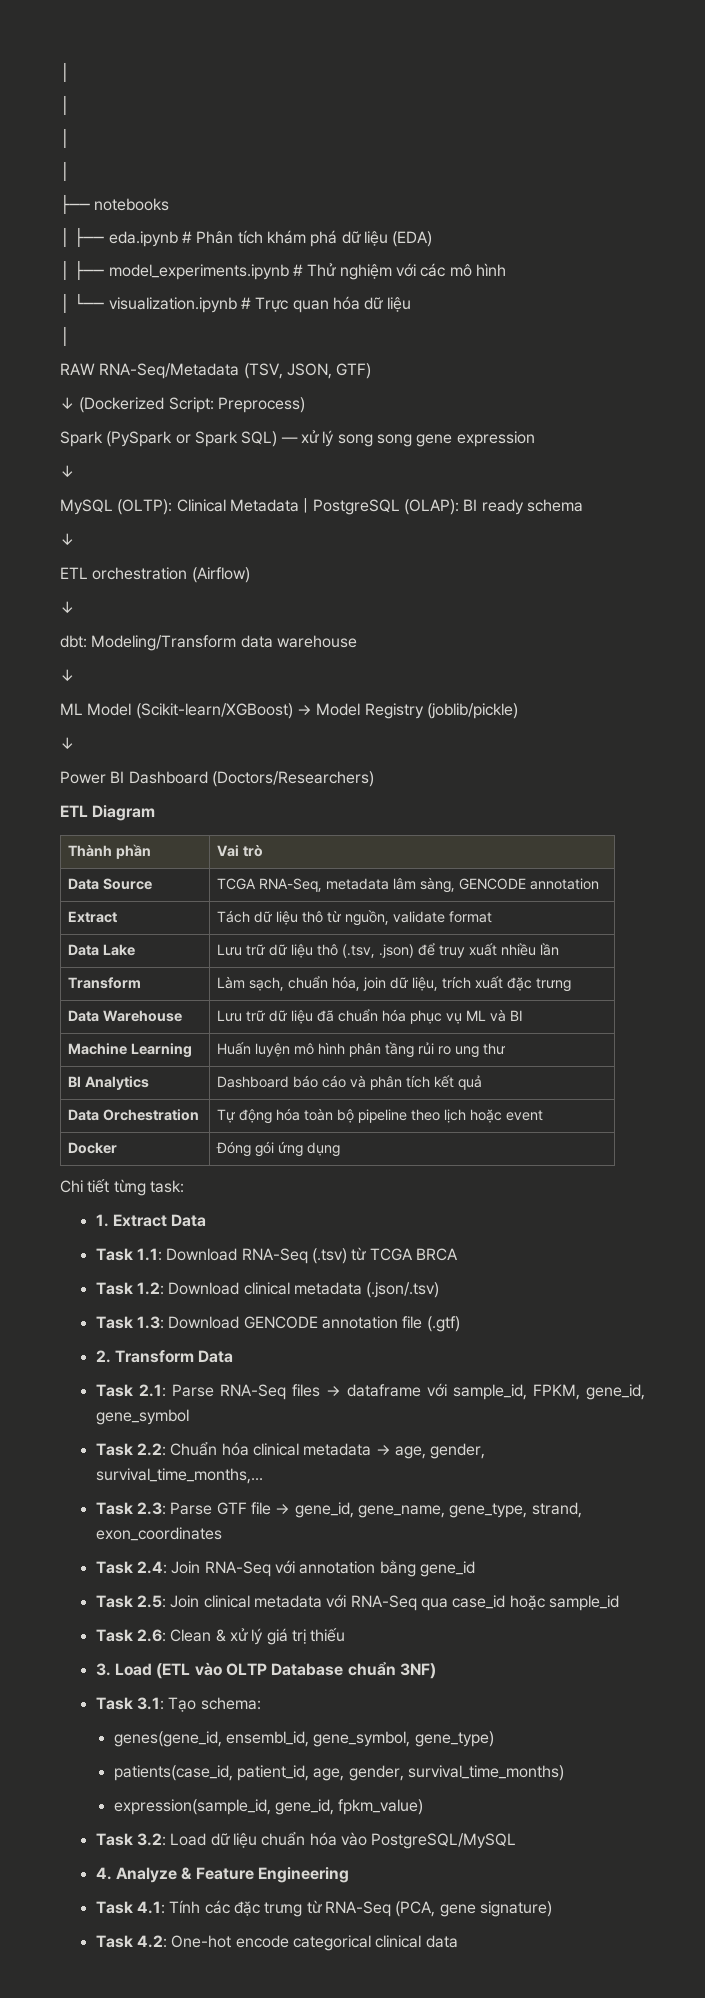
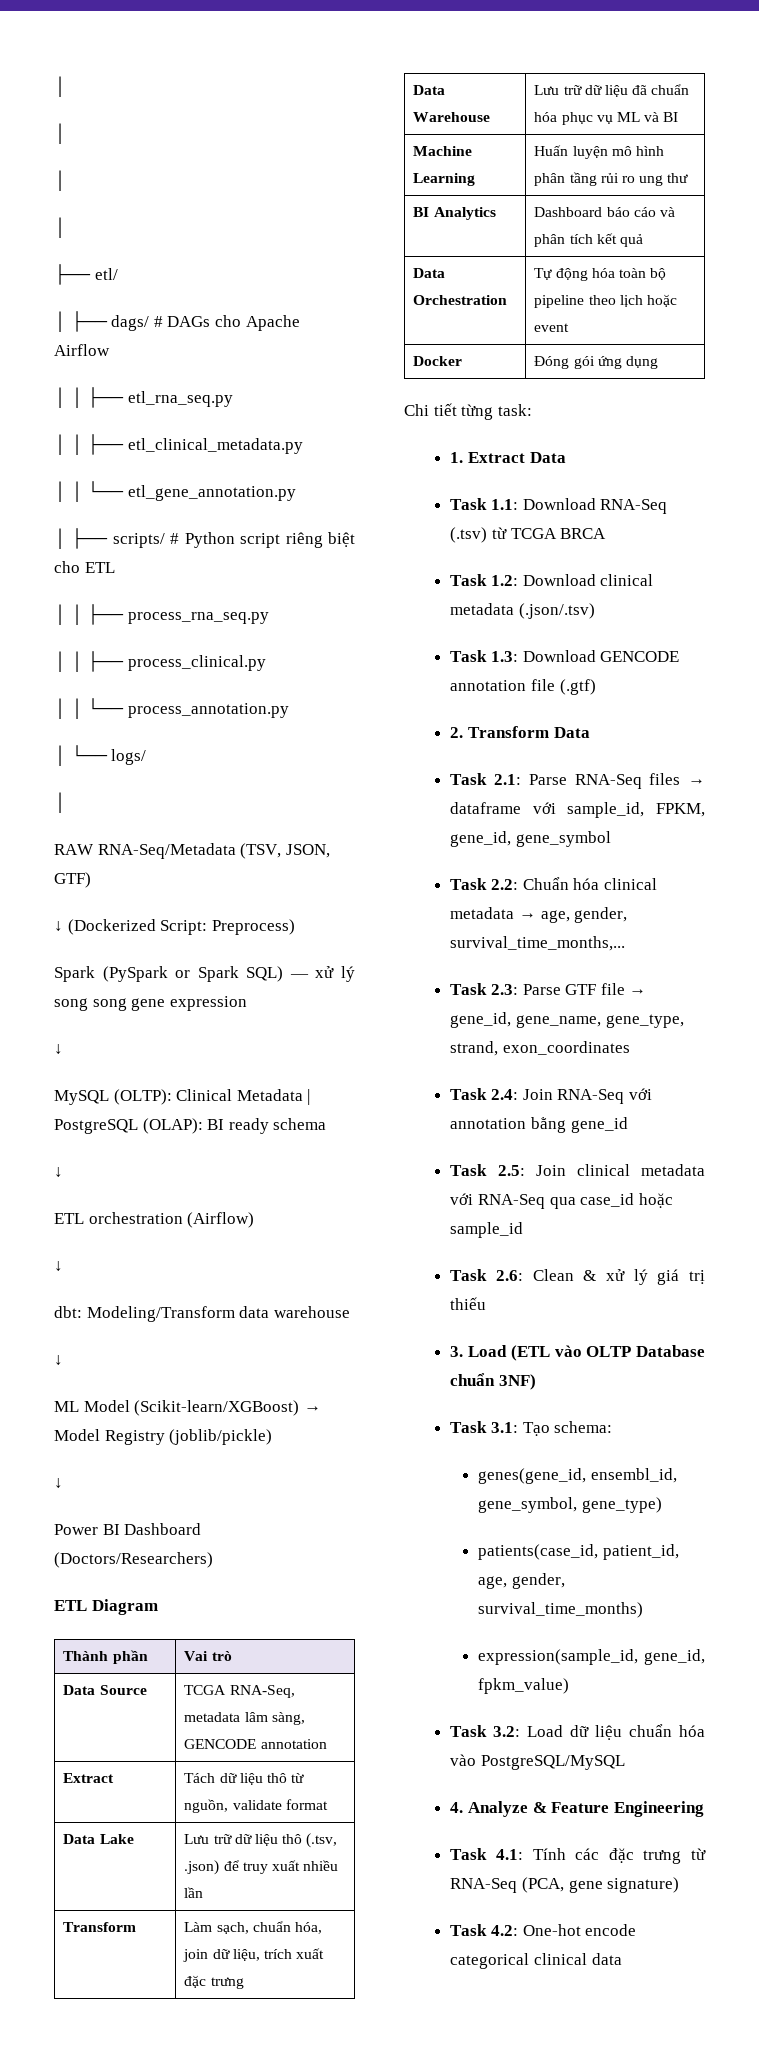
- ├── notebooks
- │ ├── eda.ipynb # Phân tích khám phá dữ liệu (EDA)
- │ ├── model_experiments.ipynb # Thử nghiệm với các mô hình
- │ └── visualization.ipynb # Trực quan hóa dữ liệu
+ ├── etl/
+ │ ├── dags/ # DAGs cho Apache Airflow
+ │ │ ├── etl_rna_seq.py
+ │ │ ├── etl_clinical_metadata.py
+ │ │ └── etl_gene_annotation.py
+ │ ├── scripts/ # Python script riêng biệt cho ETL
+ │ │ ├── process_rna_seq.py
+ │ │ ├── process_clinical.py
+ │ │ └── process_annotation.py
+ │ └── logs/

